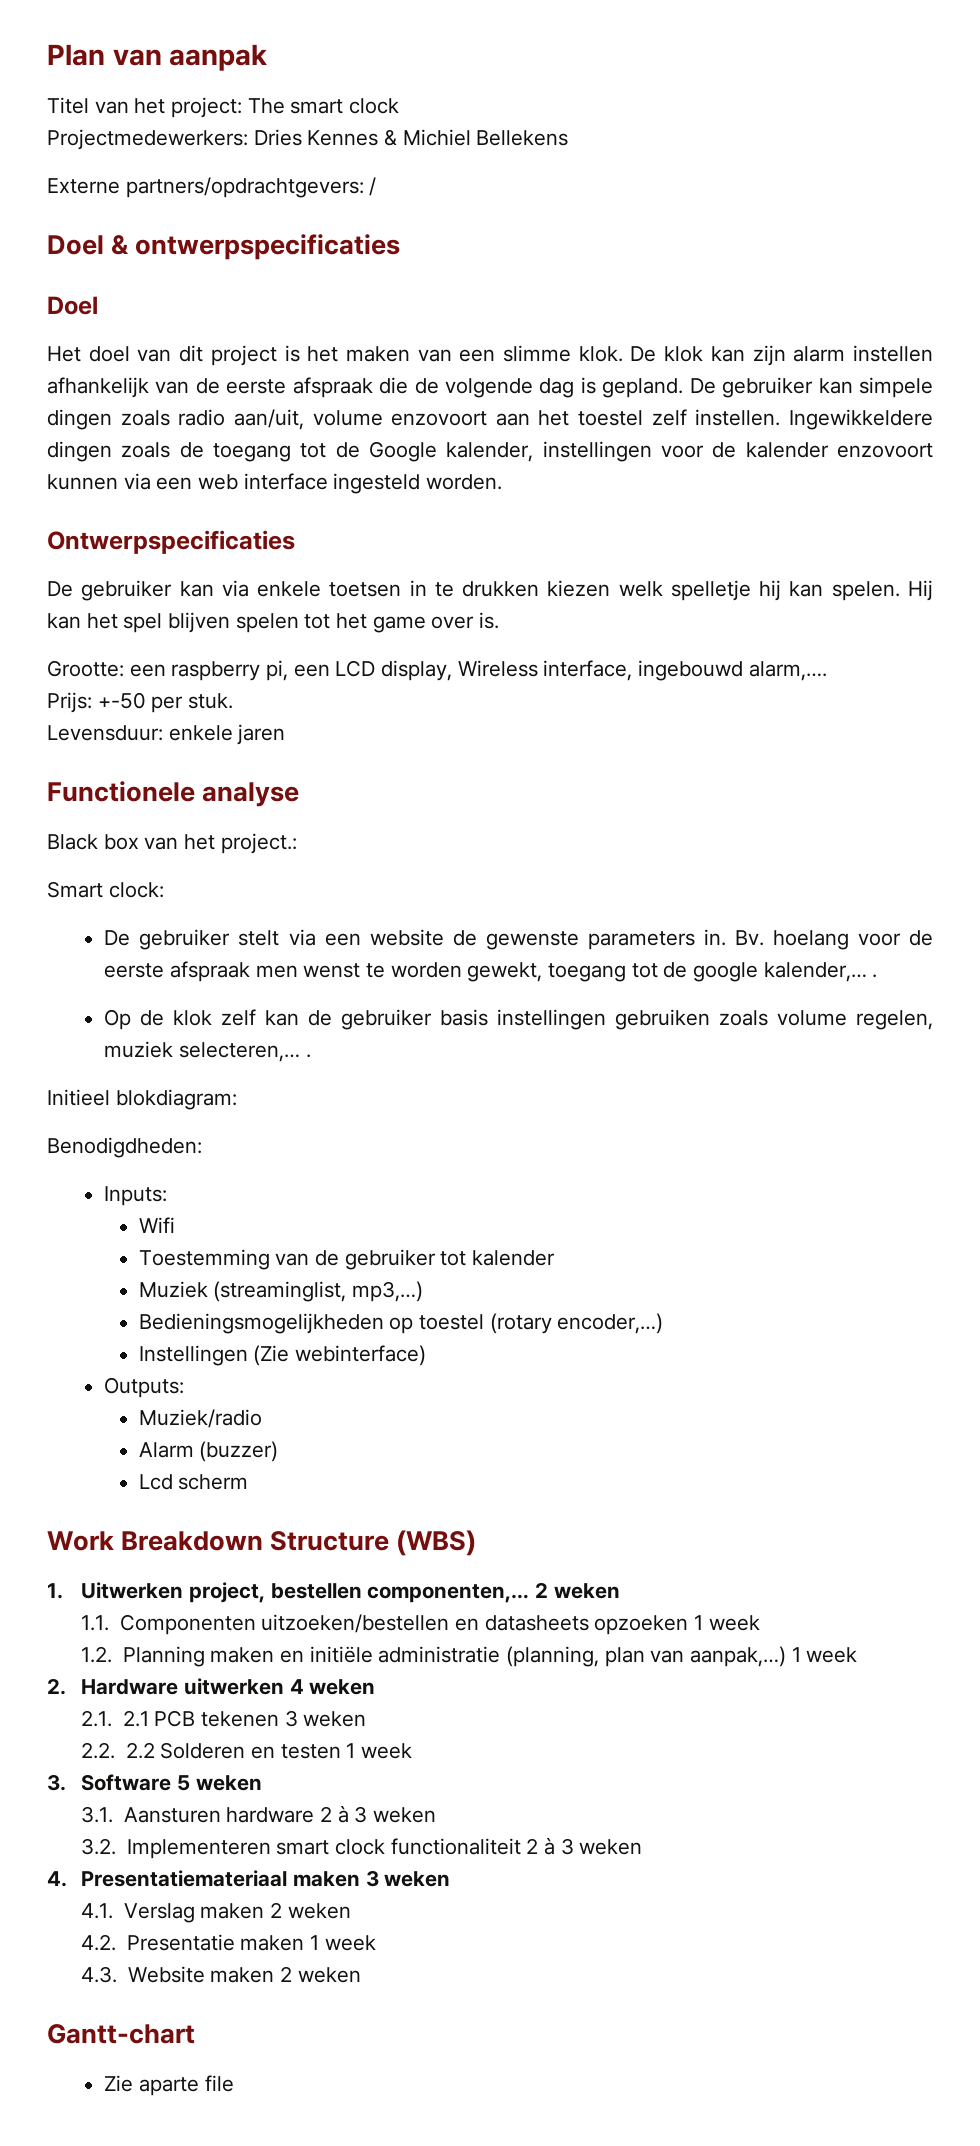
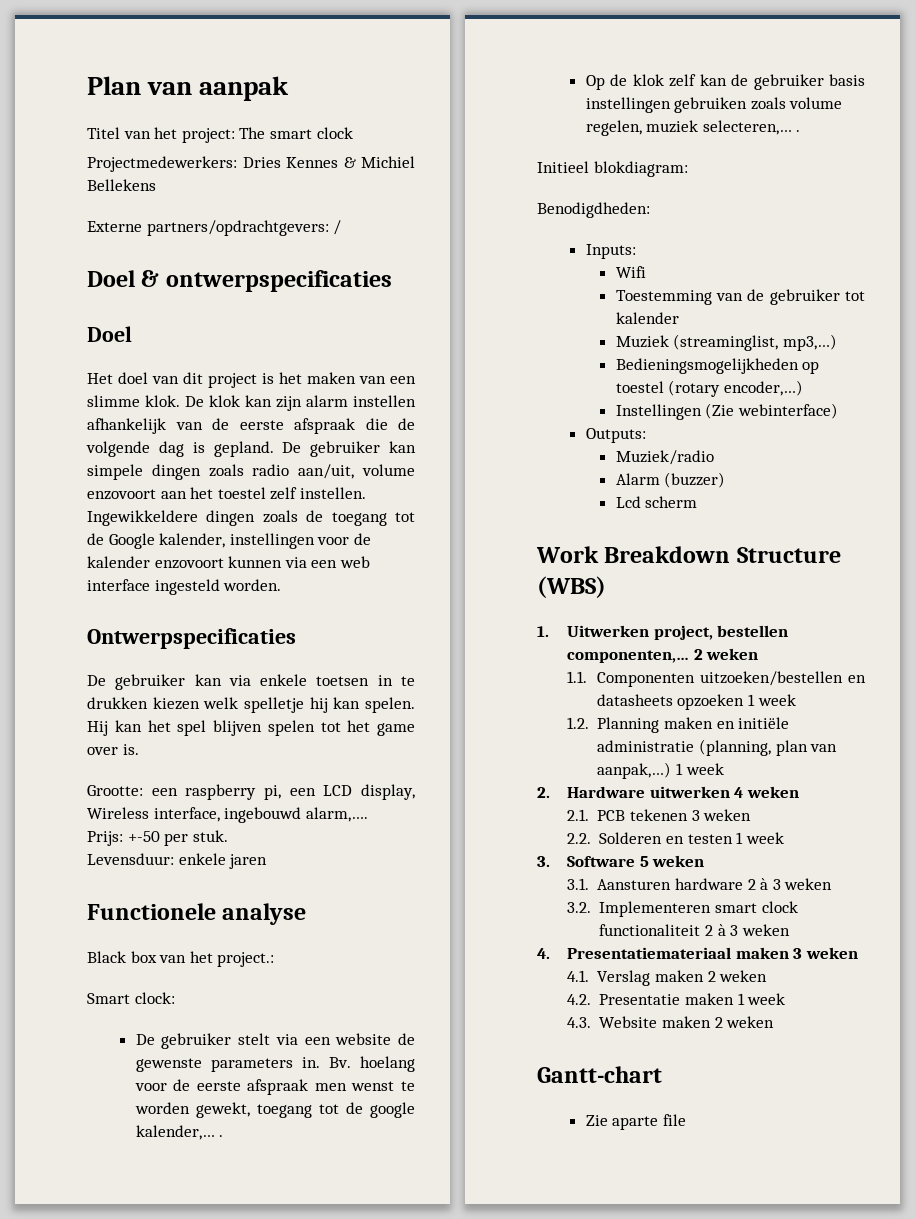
- 2.1. 2.1 PCB tekenen 3 weken
+ 2.1. PCB tekenen 3 weken
- 2.2. 2.2 Solderen en testen 1 week
+ 2.2. Solderen en testen 1 week

